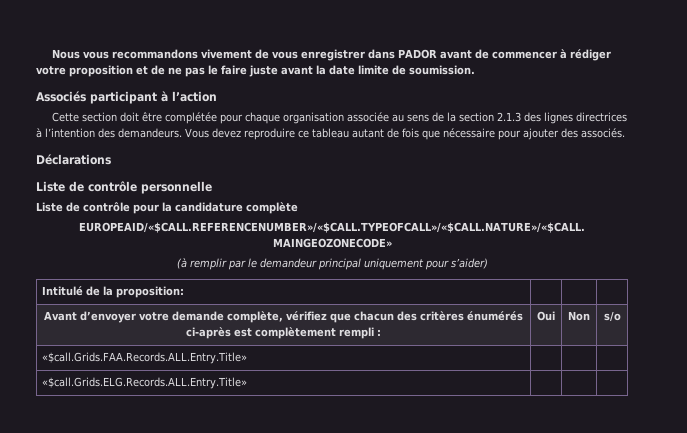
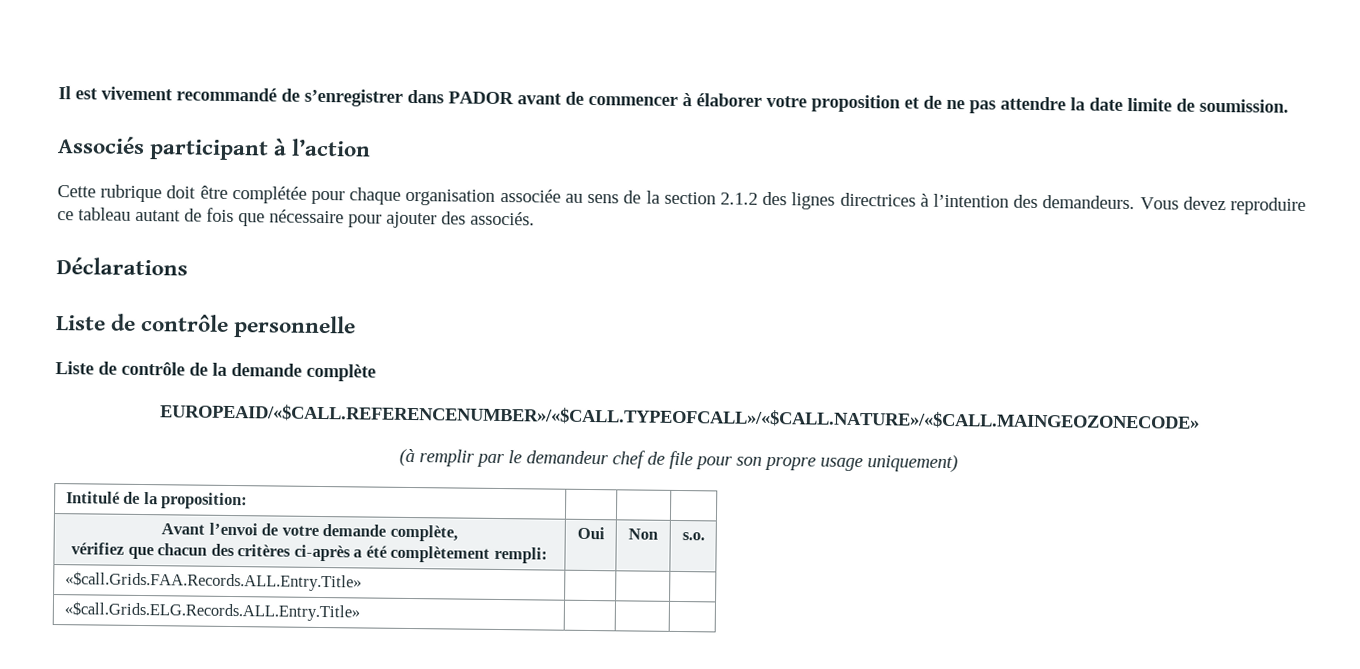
- Nous vous recommandons vivement de vous enregistrer dans PADOR avant de commencer à rédiger votre proposition et de ne pas le faire juste avant la date limite de soumission.
+ Il est vivement recommandé de s’enregistrer dans PADOR avant de commencer à élaborer votre proposition et de ne pas attendre la date limite de soumission.
- Cette section doit être complétée pour chaque organisation associée au sens de la section 2.1.3 des lignes directrices à l’intention des demandeurs.
+ Cette rubrique doit être complétée pour chaque organisation associée au sens de la section 2.1.2 des lignes directrices à l’intention des demandeurs.
- Liste de contrôle pour la candidature complète
+ Liste de contrôle de la demande complète
- (à remplir par le demandeur principal uniquement pour s’aider)
+ (à remplir par le demandeur chef de file pour son propre usage uniquement)
- Avant d’envoyer votre demande complète, vérifiez que chacun des critères énumérés ci-après est complètement rempli : | Oui | Non | s/o
+ Avant l’envoi de votre demande complète,
+ vérifiez que chacun des critères ci-après a été complètement rempli: | Oui | Non | s.o.

